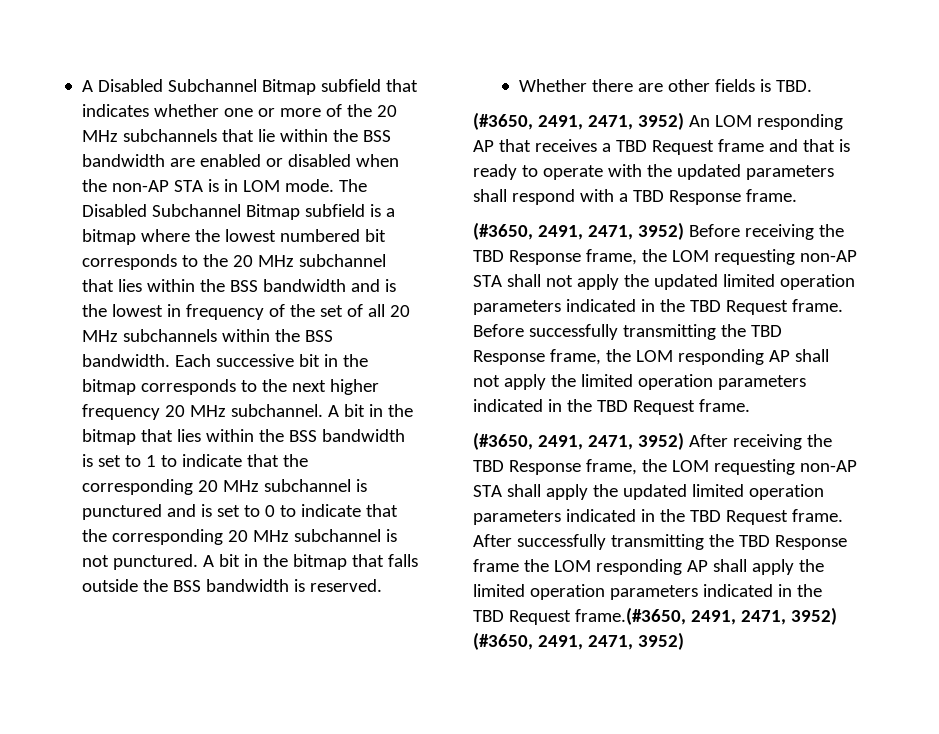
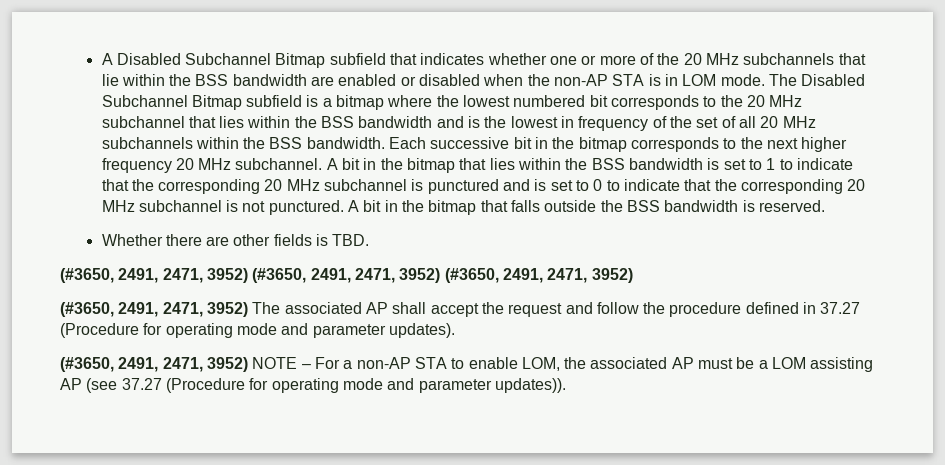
- (#3650, 2491, 2471, 3952) An LOM responding AP that receives a TBD Request frame and that is ready to operate with the updated parameters shall respond with a TBD Response frame.
- (#3650, 2491, 2471, 3952) Before receiving the TBD Response frame, the LOM requesting non-AP STA shall not apply the updated limited operation parameters indicated in the TBD Request frame. Before successfully transmitting the TBD Response frame, the LOM responding AP shall not apply the limited operation parameters indicated in the TBD Request frame.
- (#3650, 2491, 2471, 3952) After receiving the TBD Response frame, the LOM requesting non-AP STA shall apply the updated limited operation parameters indicated in the TBD Request frame. After successfully transmitting the TBD Response frame the LOM responding AP shall apply the limited operation parameters indicated in the TBD Request frame.(#3650, 2491, 2471, 3952) (#3650, 2491, 2471, 3952)
+ (#3650, 2491, 2471, 3952) (#3650, 2491, 2471, 3952) (#3650, 2491, 2471, 3952)
+ (#3650, 2491, 2471, 3952) The associated AP shall accept the request and follow the procedure defined in 37.27 (Procedure for operating mode and parameter updates).
+ (#3650, 2491, 2471, 3952) NOTE – For a non-AP STA to enable LOM, the associated AP must be a LOM assisting AP (see 37.27 (Procedure for operating mode and parameter updates)).

